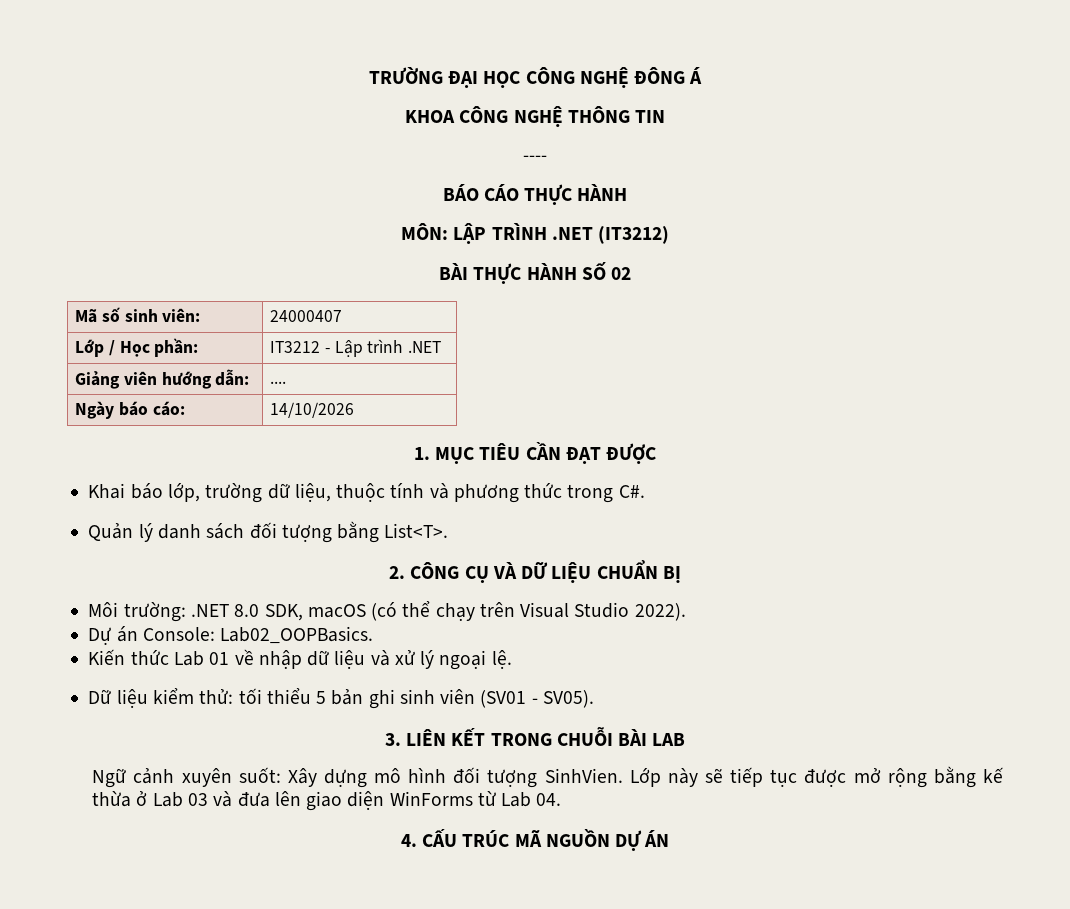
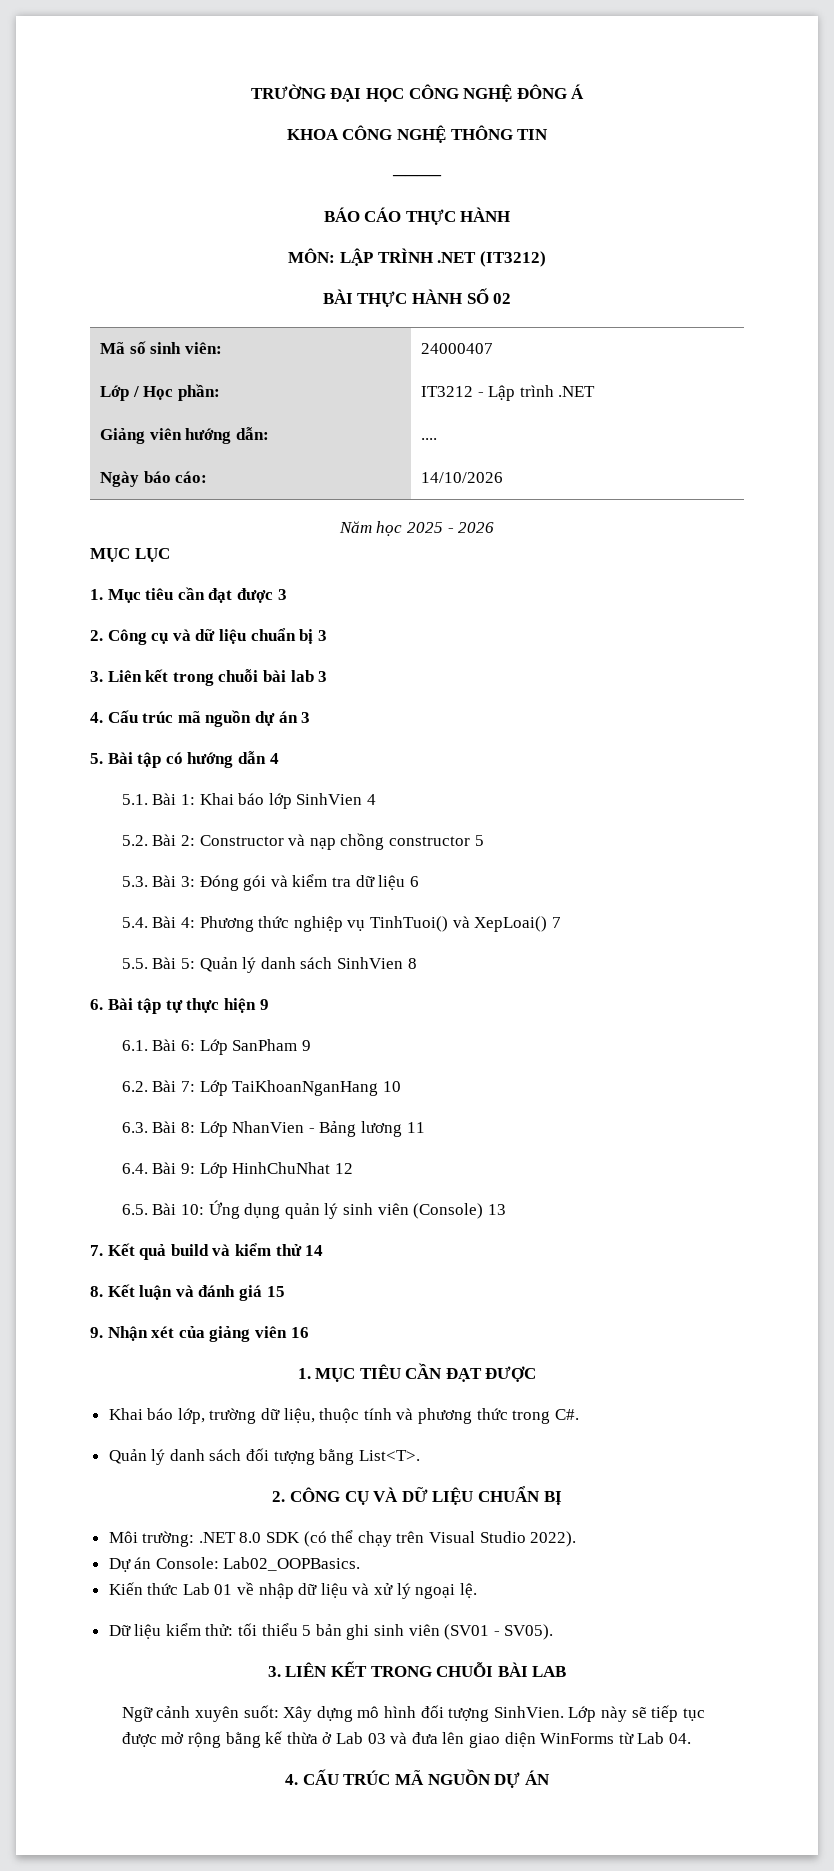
- ----
+ ────
+ Năm học 2025 - 2026
+ MỤC LỤC
+ 1. Mục tiêu cần đạt được 3
+ 2. Công cụ và dữ liệu chuẩn bị 3
+ 3. Liên kết trong chuỗi bài lab 3
+ 4. Cấu trúc mã nguồn dự án 3
+ 5. Bài tập có hướng dẫn 4
+ 5.1. Bài 1: Khai báo lớp SinhVien 4
+ 5.2. Bài 2: Constructor và nạp chồng constructor 5
+ 5.3. Bài 3: Đóng gói và kiểm tra dữ liệu 6
+ 5.4. Bài 4: Phương thức nghiệp vụ TinhTuoi() và XepLoai() 7
+ 5.5. Bài 5: Quản lý danh sách SinhVien 8
+ 6. Bài tập tự thực hiện 9
+ 6.1. Bài 6: Lớp SanPham 9
+ 6.2. Bài 7: Lớp TaiKhoanNganHang 10
+ 6.3. Bài 8: Lớp NhanVien - Bảng lương 11
+ 6.4. Bài 9: Lớp HinhChuNhat 12
+ 6.5. Bài 10: Ứng dụng quản lý sinh viên (Console) 13
+ 7. Kết quả build và kiểm thử 14
+ 8. Kết luận và đánh giá 15
+ 9. Nhận xét của giảng viên 16
- Môi trường: .NET 8.0 SDK, macOS (có thể chạy trên Visual Studio 2022).
+ Môi trường: .NET 8.0 SDK (có thể chạy trên Visual Studio 2022).

